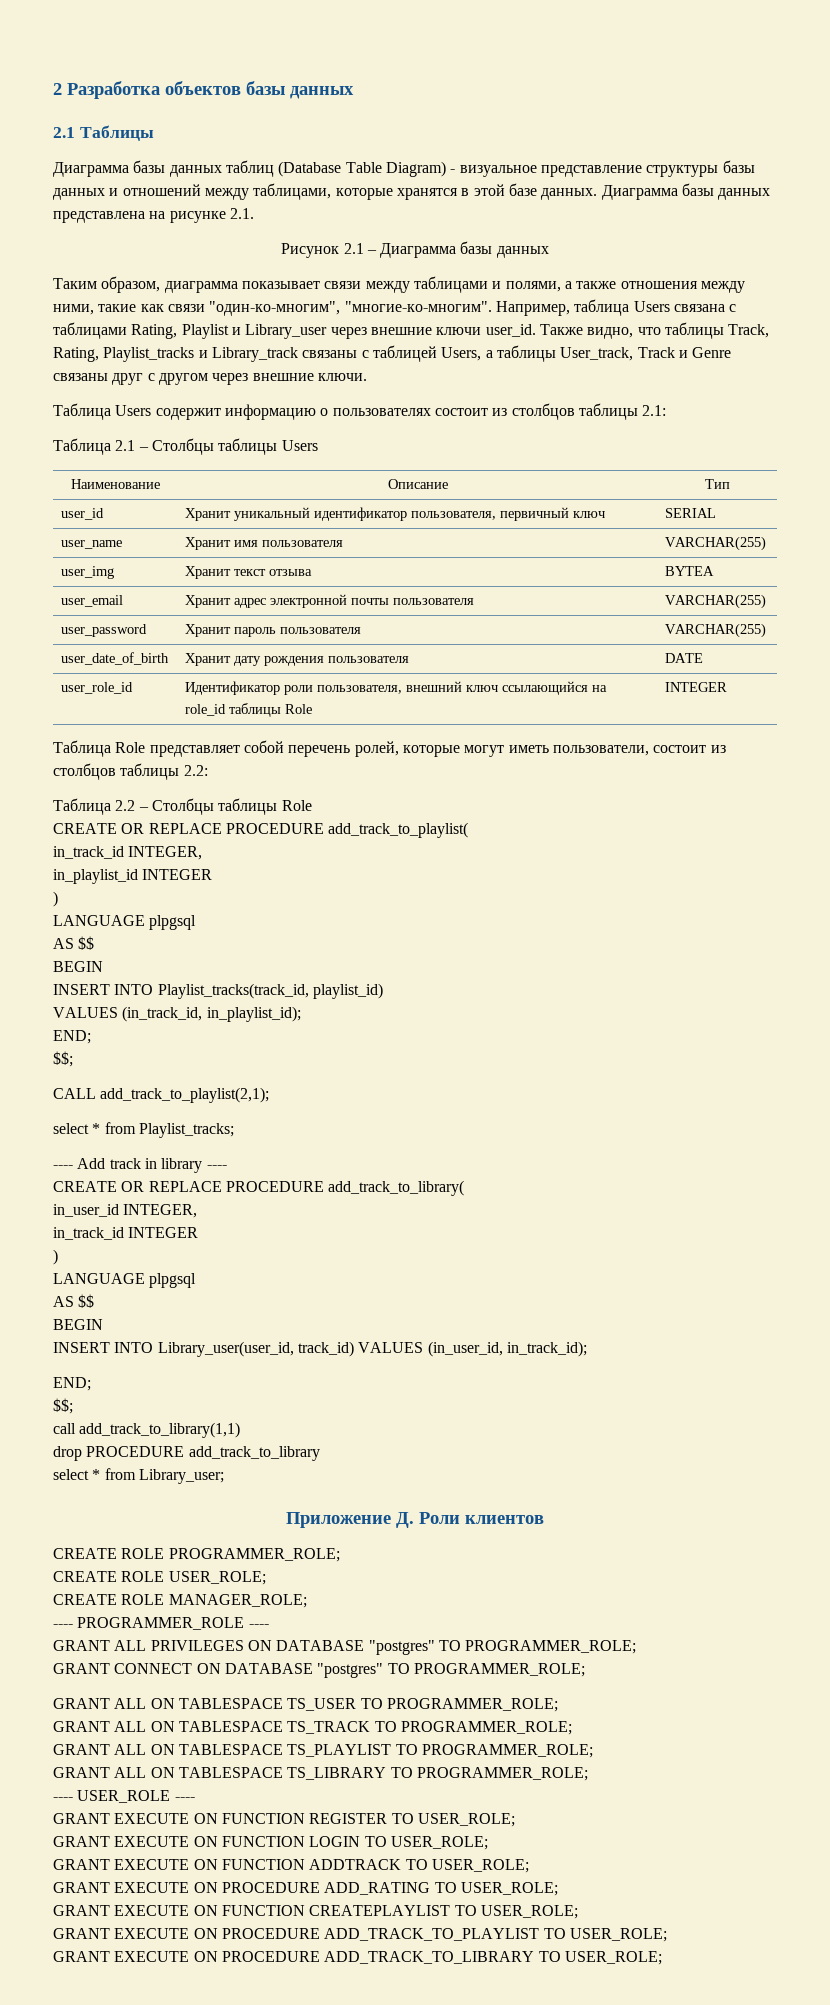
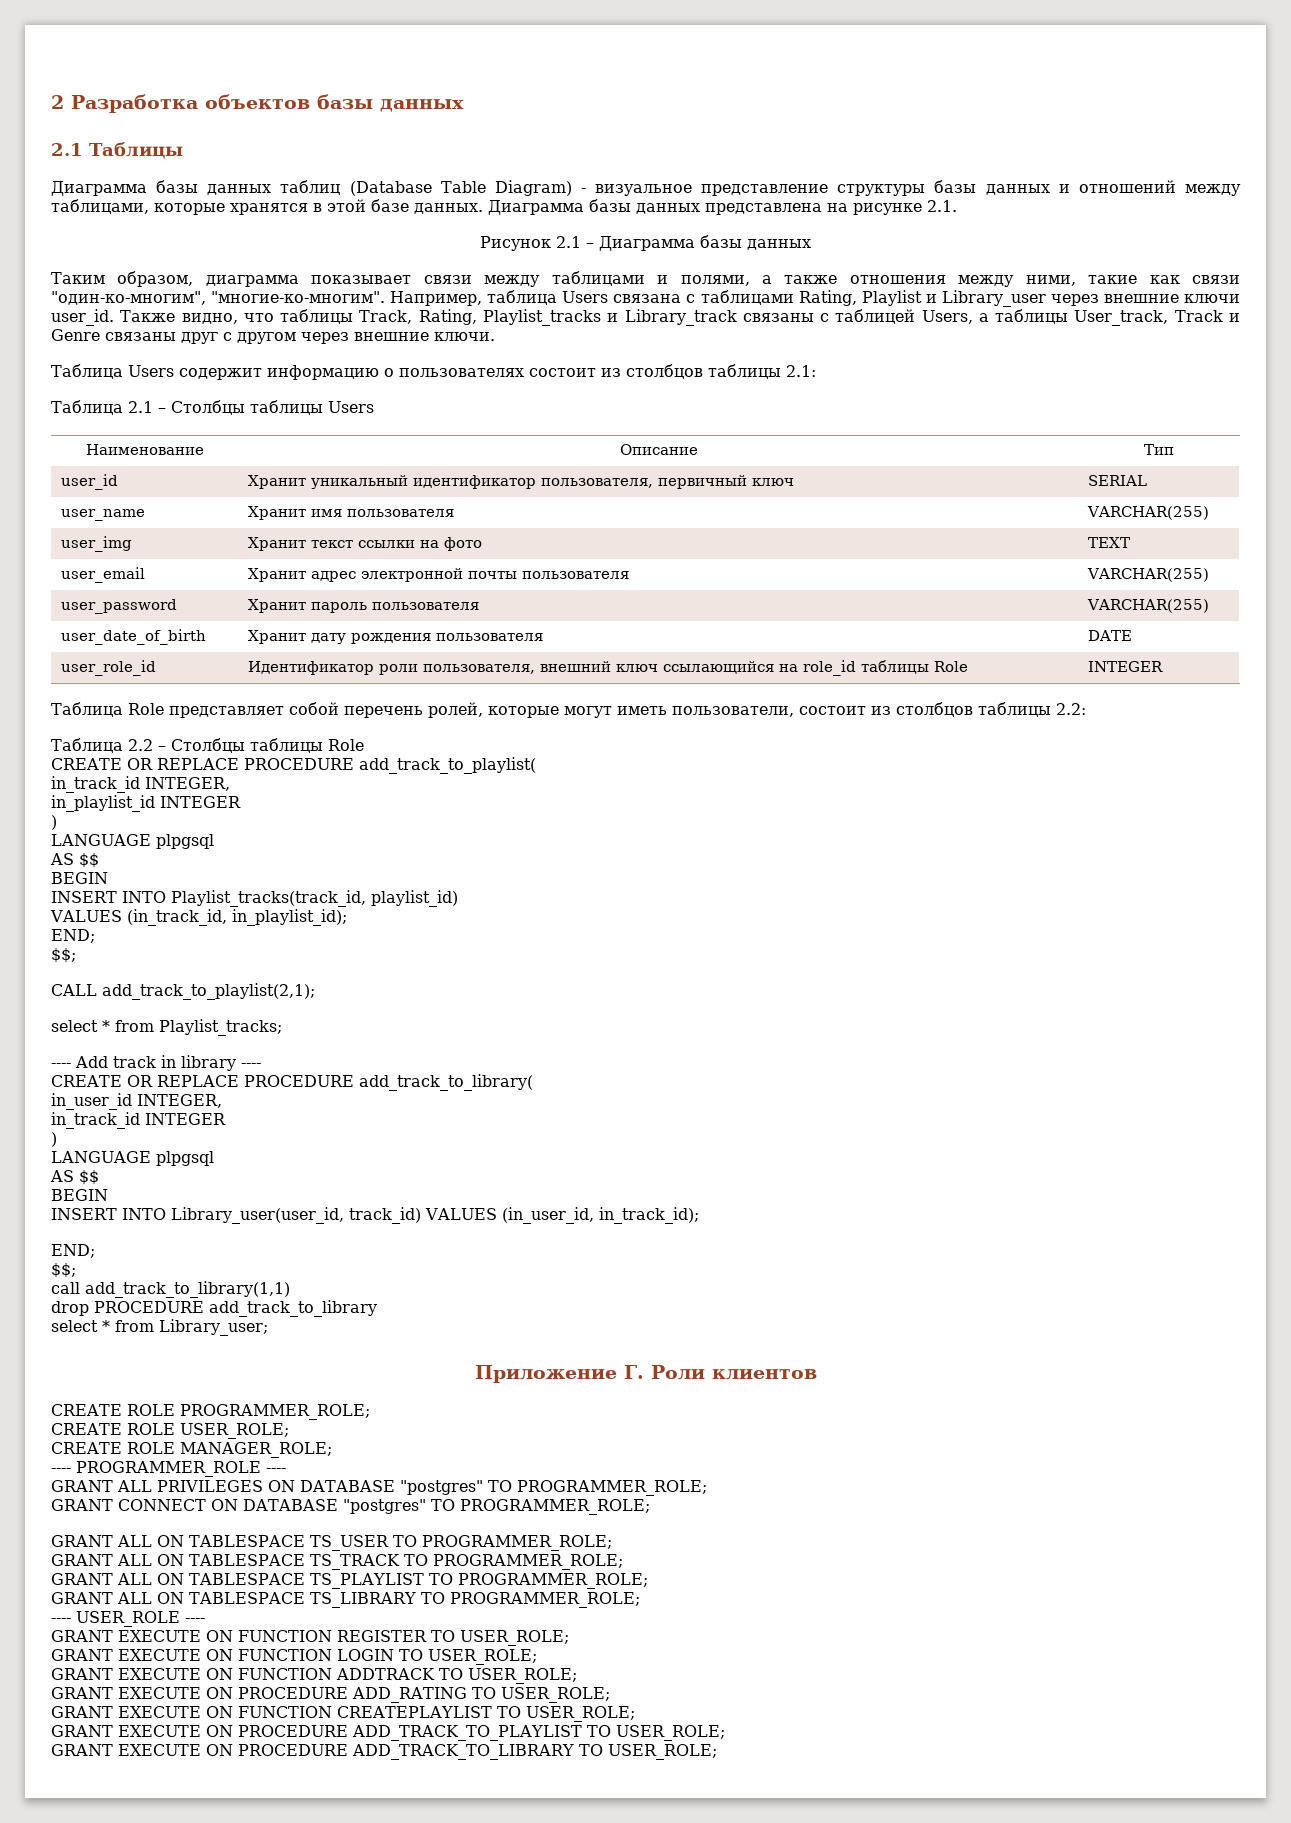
- user_img | Хранит текст отзыва | BYTEA
+ user_img | Хранит текст ссылки на фото | TEXT
- Приложение Д. Роли клиентов
+ Приложение Г. Роли клиентов

